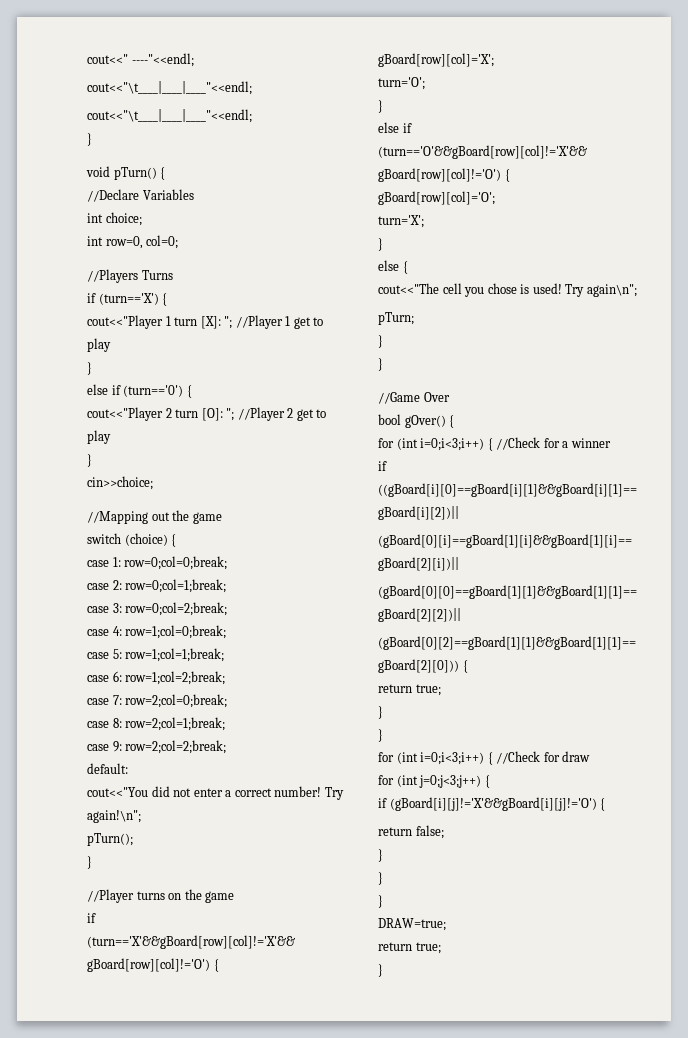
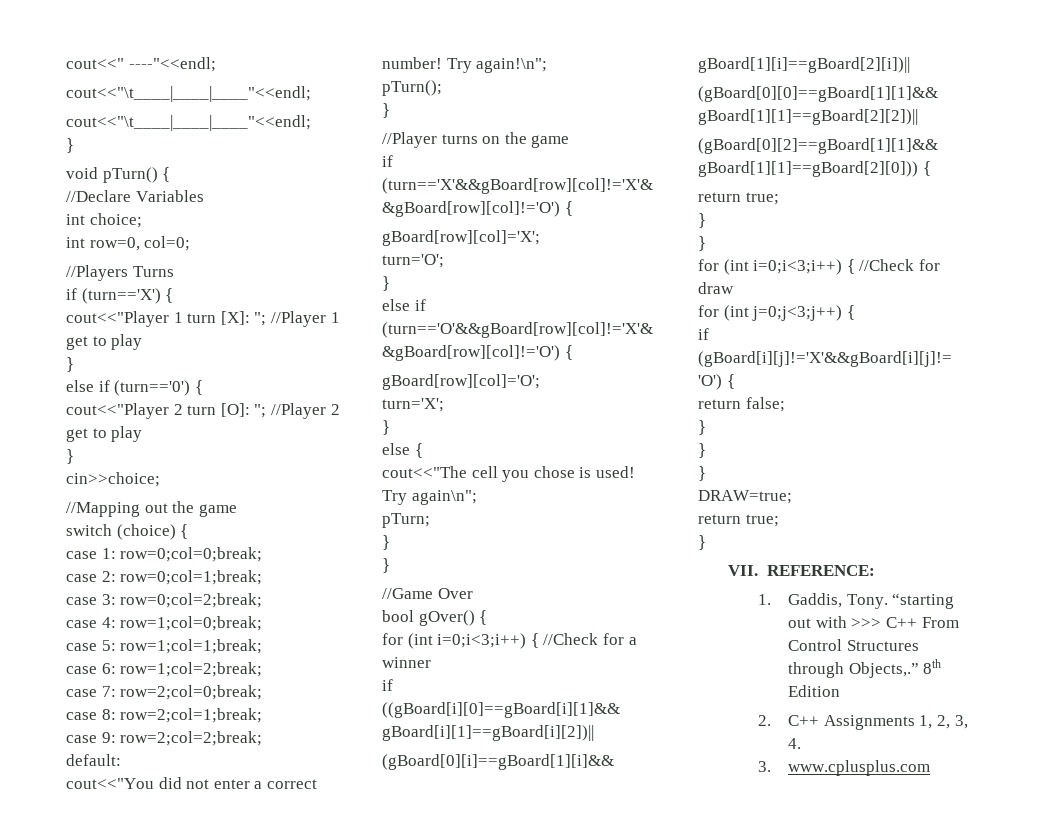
+ VII. REFERENCE:
+ 1. Gaddis, Tony. “starting out with >>> C++ From Control Structures through Objects,.” 8th Edition
+ 2. C++ Assignments 1, 2, 3, 4.
+ 3. www.cplusplus.com

